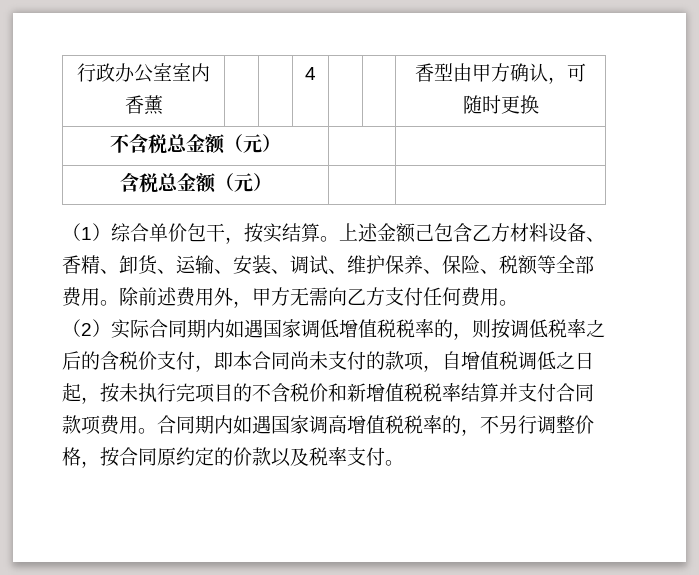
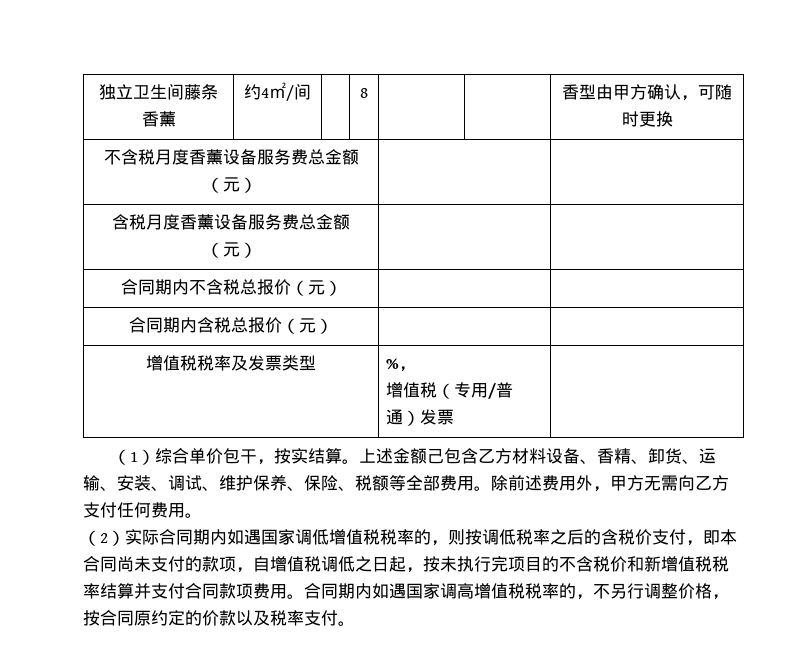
- 行政办公室室内香薰 | | | 4 | | | 香型由甲方确认，可随时更换
+ 独立卫生间藤条香薰 | 约4㎡/间 | | 8 | | | 香型由甲方确认，可随时更换
- 不含税总金额（元） | |
- 含税总金额（元） | |
+ 不含税月度香薰设备服务费总金额（元） | |
+ 含税月度香薰设备服务费总金额（元） | |
+ 合同期内不含税总报价（元） | |
+ 合同期内含税总报价（元） | |
+ 增值税税率及发票类型 | %，
+ 增值税（专用/普通）发票 |

